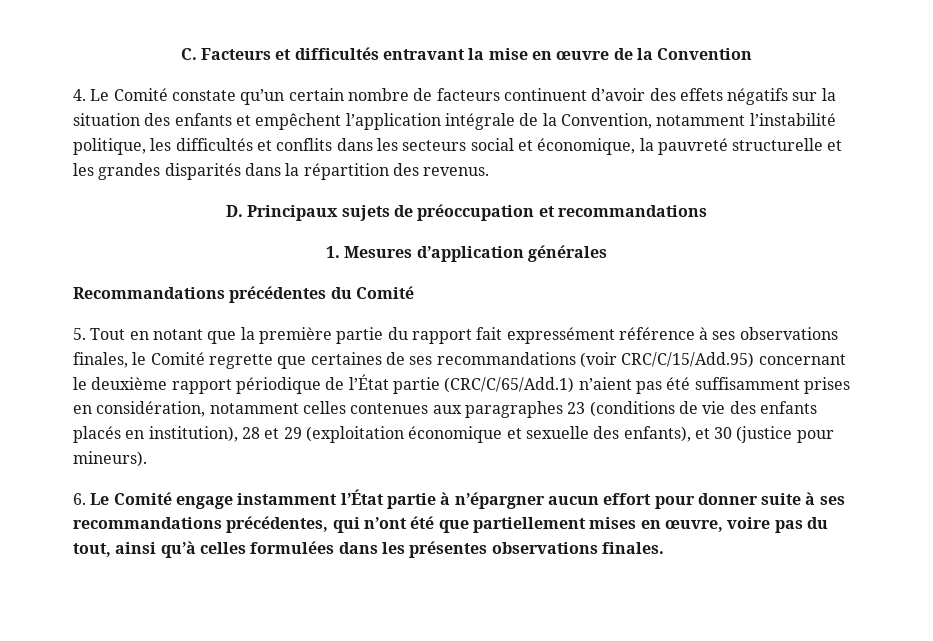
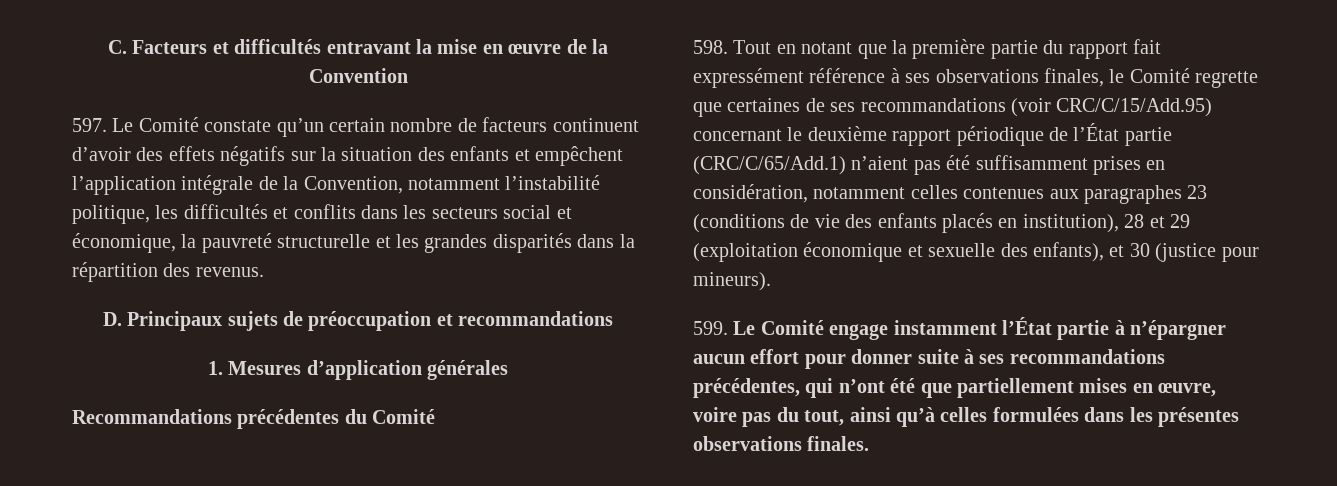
- 4. Le Comité constate qu’un certain nombre de facteurs continuent d’avoir des effets négatifs sur la situation des enfants et empêchent l’application intégrale de la Convention, notamment l’instabilité politique, les difficultés et conflits dans les secteurs social et économique, la pauvreté structurelle et les grandes disparités dans la répartition des revenus.
+ 597. Le Comité constate qu’un certain nombre de facteurs continuent d’avoir des effets négatifs sur la situation des enfants et empêchent l’application intégrale de la Convention, notamment l’instabilité politique, les difficultés et conflits dans les secteurs social et économique, la pauvreté structurelle et les grandes disparités dans la répartition des revenus.
- 5. Tout en notant que la première partie du rapport fait expressément référence à ses observations finales, le Comité regrette que certaines de ses recommandations (voir CRC/C/15/Add.95) concernant le deuxième rapport périodique de l’État partie (CRC/C/65/Add.1) n’aient pas été suffisamment prises en considération, notamment celles contenues aux paragraphes 23 (conditions de vie des enfants placés en institution), 28 et 29 (exploitation économique et sexuelle des enfants), et 30 (justice pour mineurs).
+ 598. Tout en notant que la première partie du rapport fait expressément référence à ses observations finales, le Comité regrette que certaines de ses recommandations (voir CRC/C/15/Add.95) concernant le deuxième rapport périodique de l’État partie (CRC/C/65/Add.1) n’aient pas été suffisamment prises en considération, notamment celles contenues aux paragraphes 23 (conditions de vie des enfants placés en institution), 28 et 29 (exploitation économique et sexuelle des enfants), et 30 (justice pour mineurs).
- 6. Le Comité engage instamment l’État partie à n’épargner aucun effort pour donner suite à ses recommandations précédentes, qui n’ont été que partiellement mises en œuvre, voire pas du tout, ainsi qu’à celles formulées dans les présentes observations finales.
+ 599. Le Comité engage instamment l’État partie à n’épargner aucun effort pour donner suite à ses recommandations précédentes, qui n’ont été que partiellement mises en œuvre, voire pas du tout, ainsi qu’à celles formulées dans les présentes observations finales.

